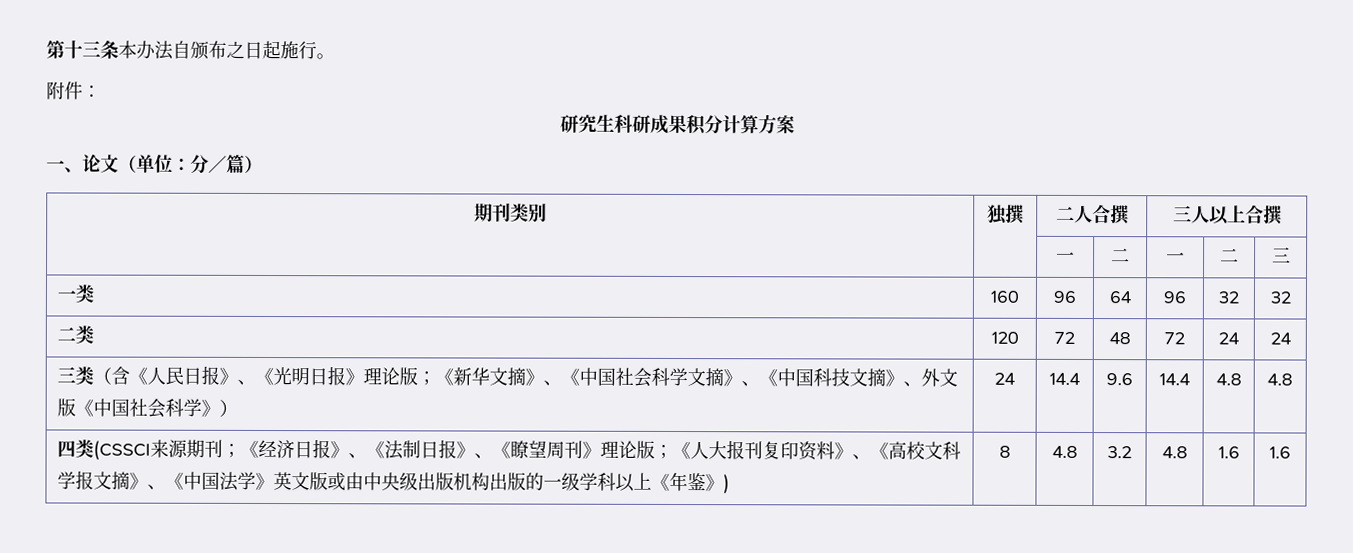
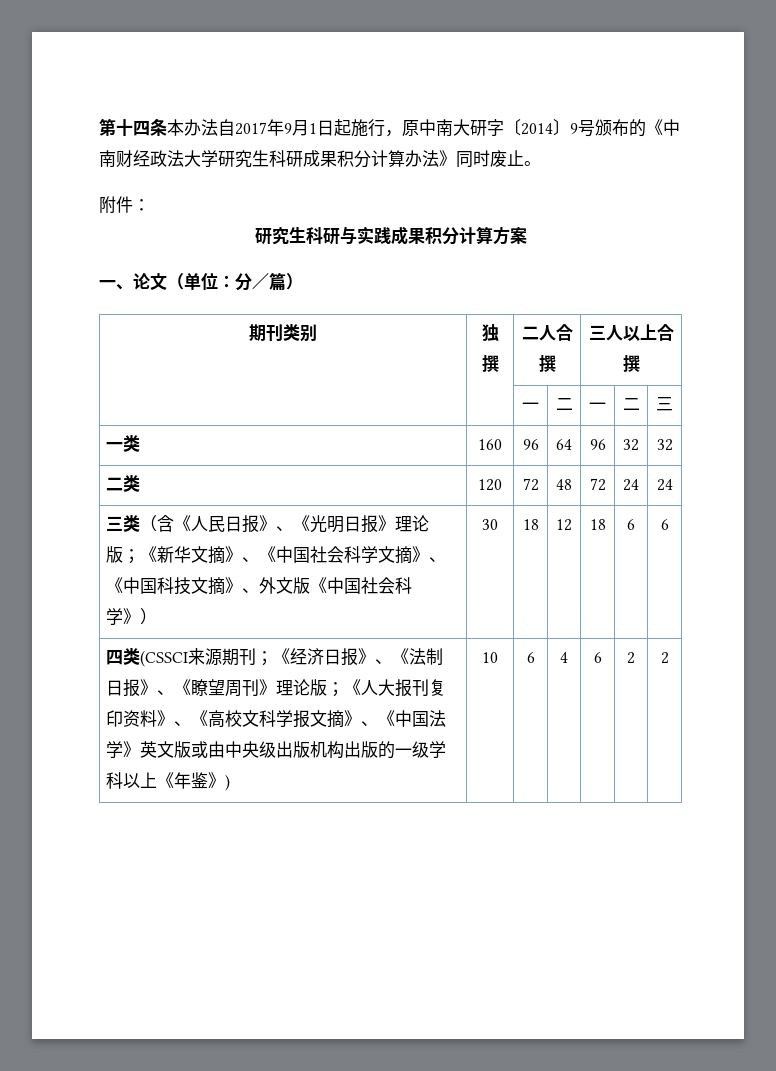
- 第十三条本办法自颁布之日起施行。
+ 第十四条本办法自2017年9月1日起施行，原中南大研字〔2014〕9号颁布的《中南财经政法大学研究生科研成果积分计算办法》同时废止。
- 研究生科研成果积分计算方案
+ 研究生科研与实践成果积分计算方案
- 三类（含《人民日报》、《光明日报》理论版；《新华文摘》、《中国社会科学文摘》、《中国科技文摘》、外文版《中国社会科学》） | 24 | 14.4 | 9.6 | 14.4 | 4.8 | 4.8
+ 三类（含《人民日报》、《光明日报》理论版；《新华文摘》、《中国社会科学文摘》、《中国科技文摘》、外文版《中国社会科学》） | 30 | 18 | 12 | 18 | 6 | 6
- 8 | 4.8 | 3.2 | 4.8 | 1.6 | 1.6
+ 10 | 6 | 4 | 6 | 2 | 2

